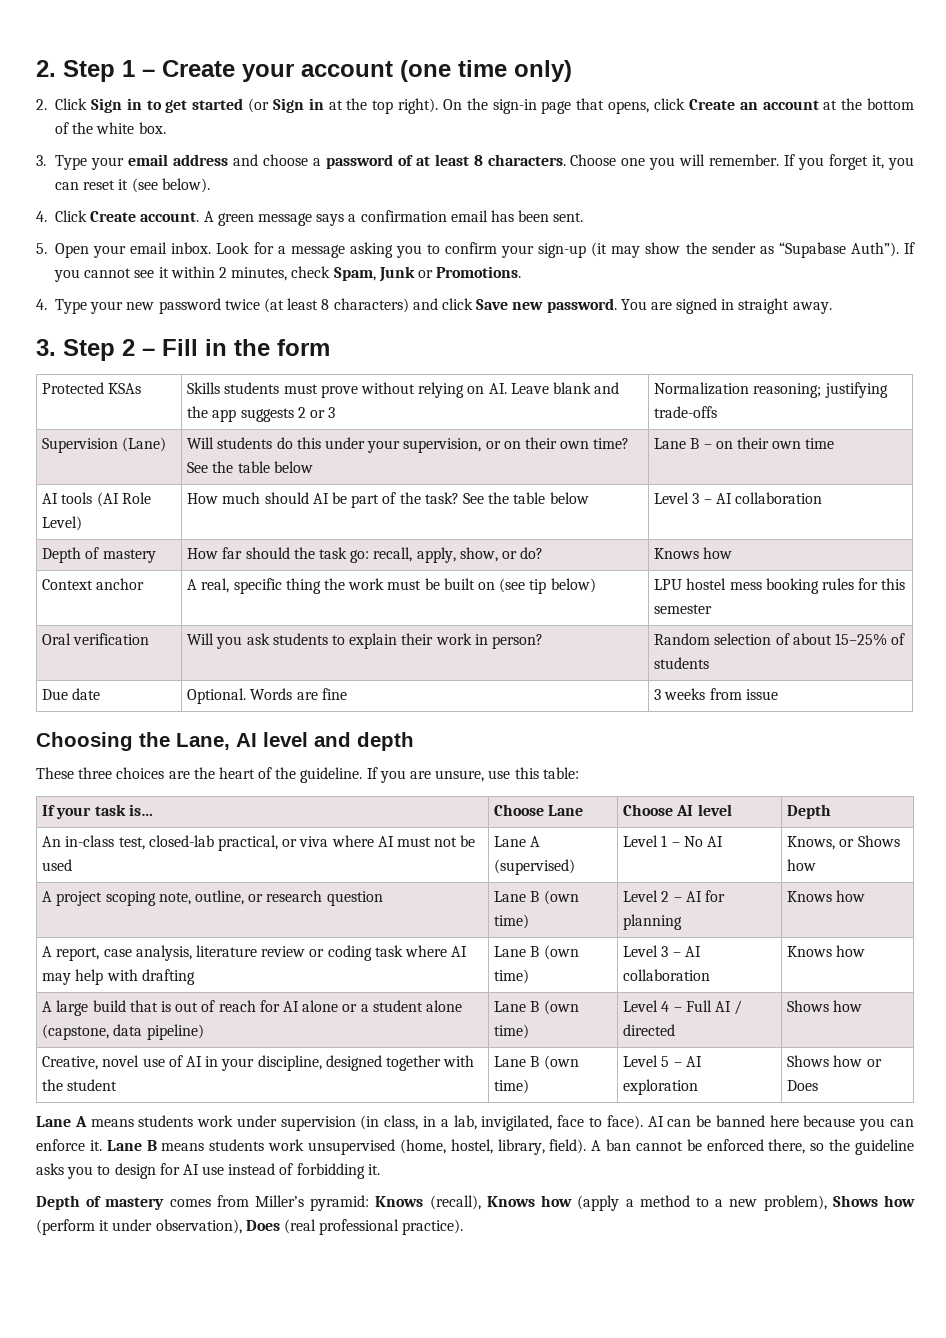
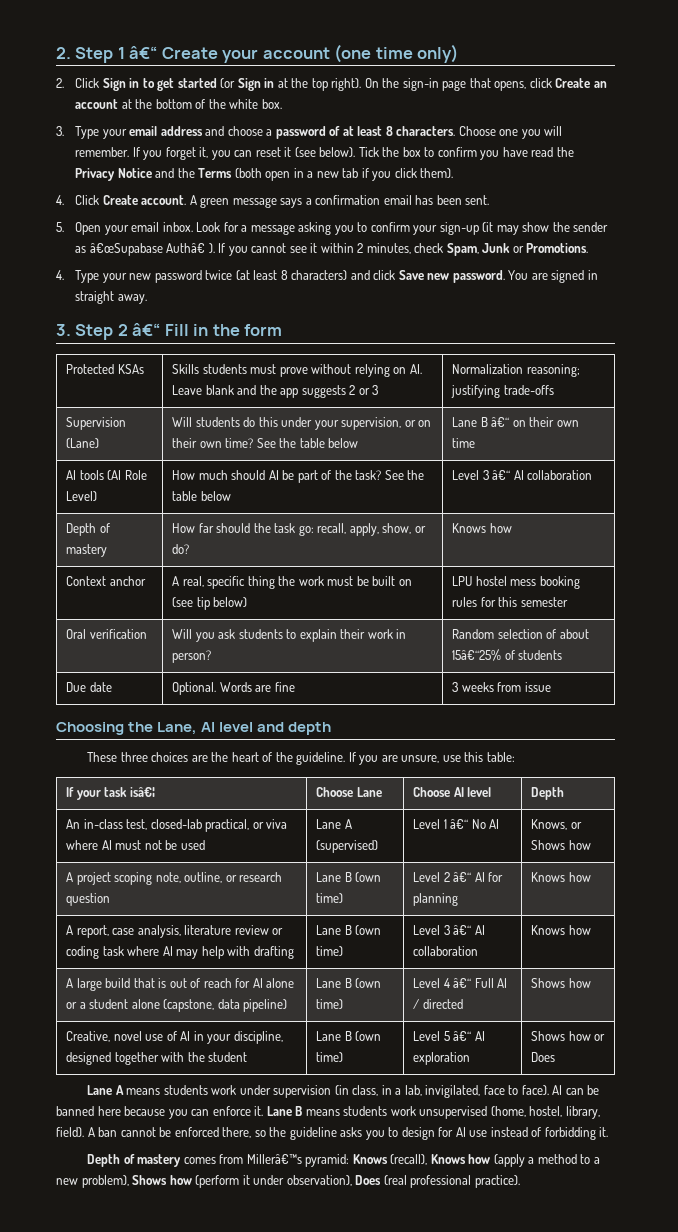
- 2. Step 1 – Create your account (one time only)
+ 2. Step 1 â€“ Create your account (one time only)
+ Tick the box to confirm you have read the Privacy Notice and the Terms (both open in a new tab if you click them).
- Look for a message asking you to confirm your sign-up (it may show the sender as “Supabase Auth”).
+ Look for a message asking you to confirm your sign-up (it may show the sender as â€œSupabase Authâ€ ).
- 3. Step 2 – Fill in the form
+ 3. Step 2 â€“ Fill in the form
- Supervision (Lane) | Will students do this under your supervision, or on their own time? See the table below | Lane B – on their own time
+ Supervision (Lane) | Will students do this under your supervision, or on their own time? See the table below | Lane B â€“ on their own time
- AI tools (AI Role Level) | How much should AI be part of the task? See the table below | Level 3 – AI collaboration
+ AI tools (AI Role Level) | How much should AI be part of the task? See the table below | Level 3 â€“ AI collaboration
- Oral verification | Will you ask students to explain their work in person? | Random selection of about 15–25% of students
+ Oral verification | Will you ask students to explain their work in person? | Random selection of about 15â€“25% of students
- If your task is… | Choose Lane | Choose AI level | Depth
+ If your task isâ€¦ | Choose Lane | Choose AI level | Depth
- An in-class test, closed-lab practical, or viva where AI must not be used | Lane A (supervised) | Level 1 – No AI | Knows, or Shows how
+ An in-class test, closed-lab practical, or viva where AI must not be used | Lane A (supervised) | Level 1 â€“ No AI | Knows, or Shows how
- A project scoping note, outline, or research question | Lane B (own time) | Level 2 – AI for planning | Knows how
+ A project scoping note, outline, or research question | Lane B (own time) | Level 2 â€“ AI for planning | Knows how
- A report, case analysis, literature review or coding task where AI may help with drafting | Lane B (own time) | Level 3 – AI collaboration | Knows how
+ A report, case analysis, literature review or coding task where AI may help with drafting | Lane B (own time) | Level 3 â€“ AI collaboration | Knows how
- A large build that is out of reach for AI alone or a student alone (capstone, data pipeline) | Lane B (own time) | Level 4 – Full AI / directed | Shows how
+ A large build that is out of reach for AI alone or a student alone (capstone, data pipeline) | Lane B (own time) | Level 4 â€“ Full AI / directed | Shows how
- Creative, novel use of AI in your discipline, designed together with the student | Lane B (own time) | Level 5 – AI exploration | Shows how or Does
+ Creative, novel use of AI in your discipline, designed together with the student | Lane B (own time) | Level 5 â€“ AI exploration | Shows how or Does
- Depth of mastery comes from Miller’s pyramid: Knows (recall), Knows how (apply a method to a new problem), Shows how (perform it under observation), Does (real professional practice).
+ Depth of mastery comes from Millerâ€™s pyramid: Knows (recall), Knows how (apply a method to a new problem), Shows how (perform it under observation), Does (real professional practice).

